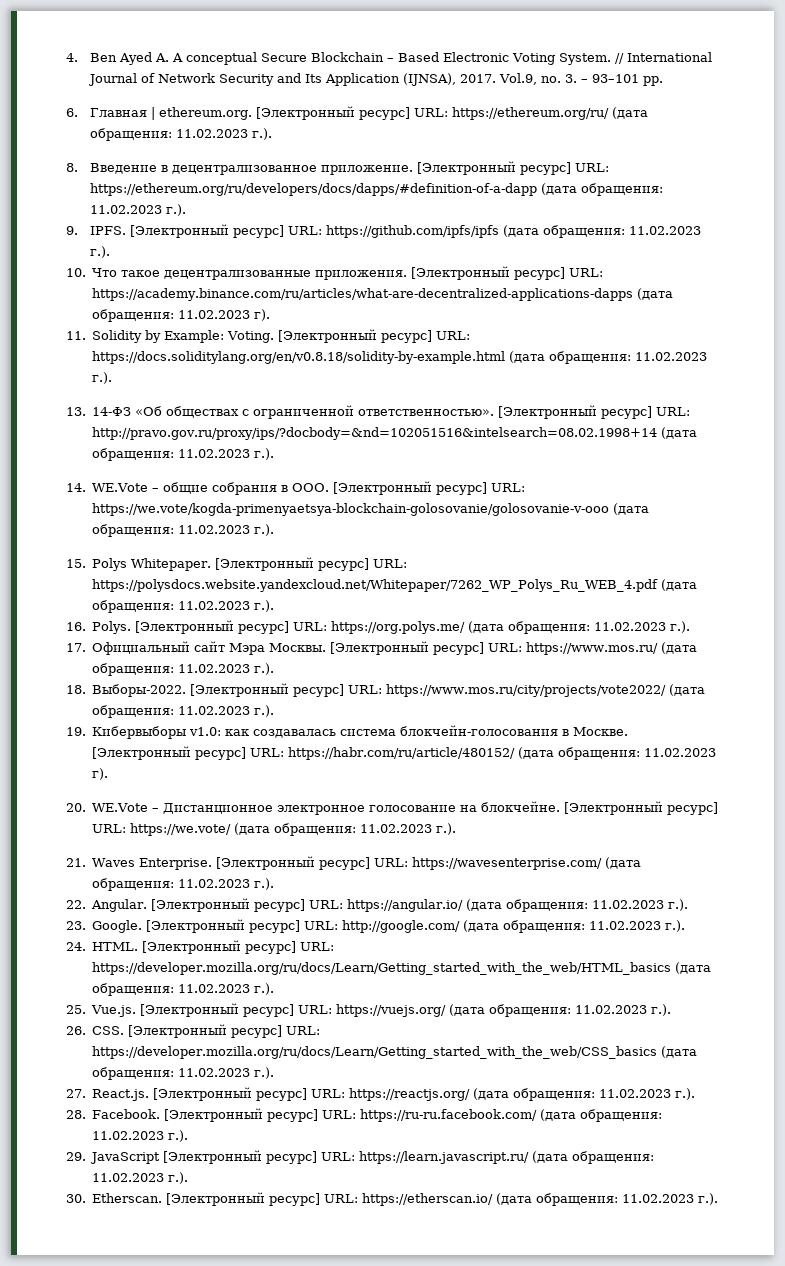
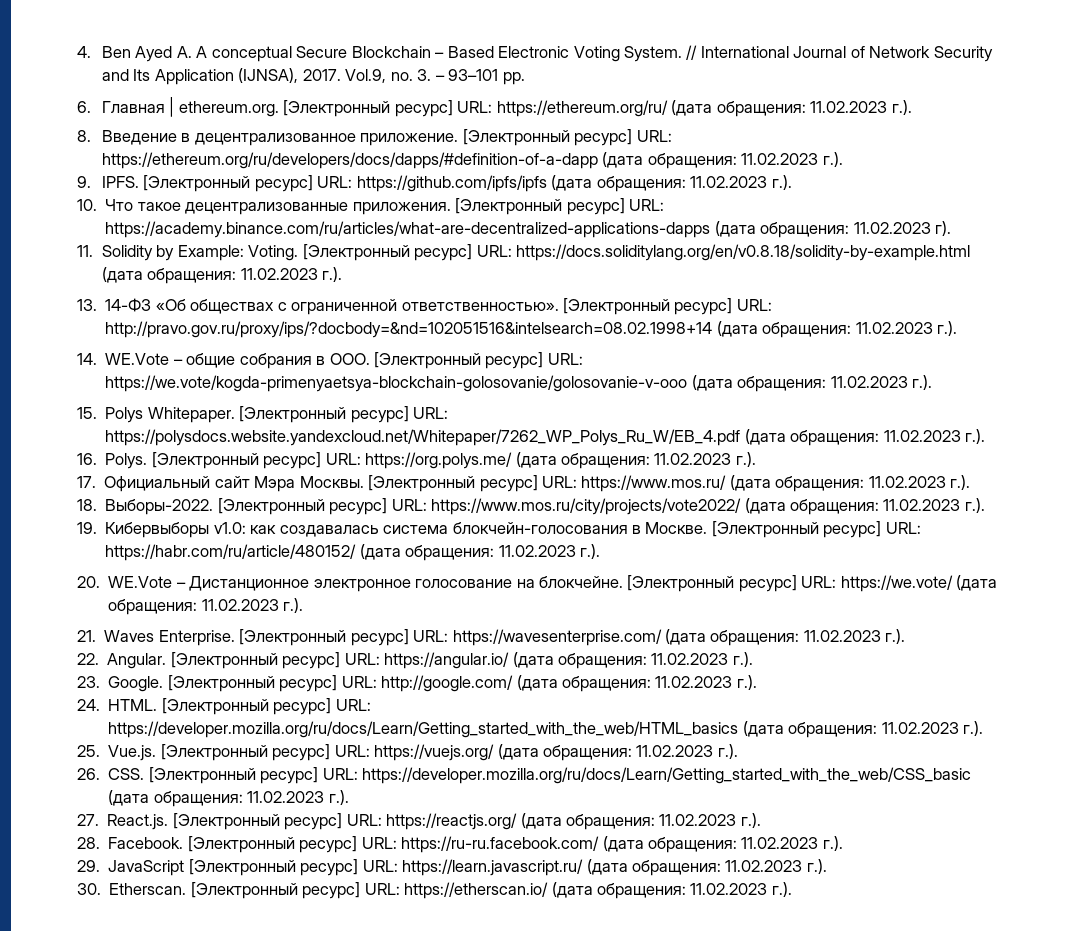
- [Электронный ресурс] URL: https://polysdocs.website.yandexcloud.net/Whitepaper/7262_WP_Polys_Ru_WEB_4.pdf (дата обращения: 11.02.2023 г.).
+ [Электронный ресурс] URL: https://polysdocs.website.yandexcloud.net/Whitepaper/7262_WP_Polys_Ru_W/EB_4.pdf (дата обращения: 11.02.2023 г.).
- [Электронный ресурс] URL: https://habr.com/ru/article/480152/ (дата обращения: 11.02.2023 г).
+ [Электронный ресурс] URL: https://habr.com/ru/article/480152/ (дата обращения: 11.02.2023 г.).
- 26. CSS. [Электронный ресурс] URL: https://developer.mozilla.org/ru/docs/Learn/Getting_started_with_the_web/CSS_basics (дата обращения: 11.02.2023 г.).
+ 26. CSS. [Электронный ресурс] URL: https://developer.mozilla.org/ru/docs/Learn/Getting_started_with_the_web/CSS_basic (дата обращения: 11.02.2023 г.).

